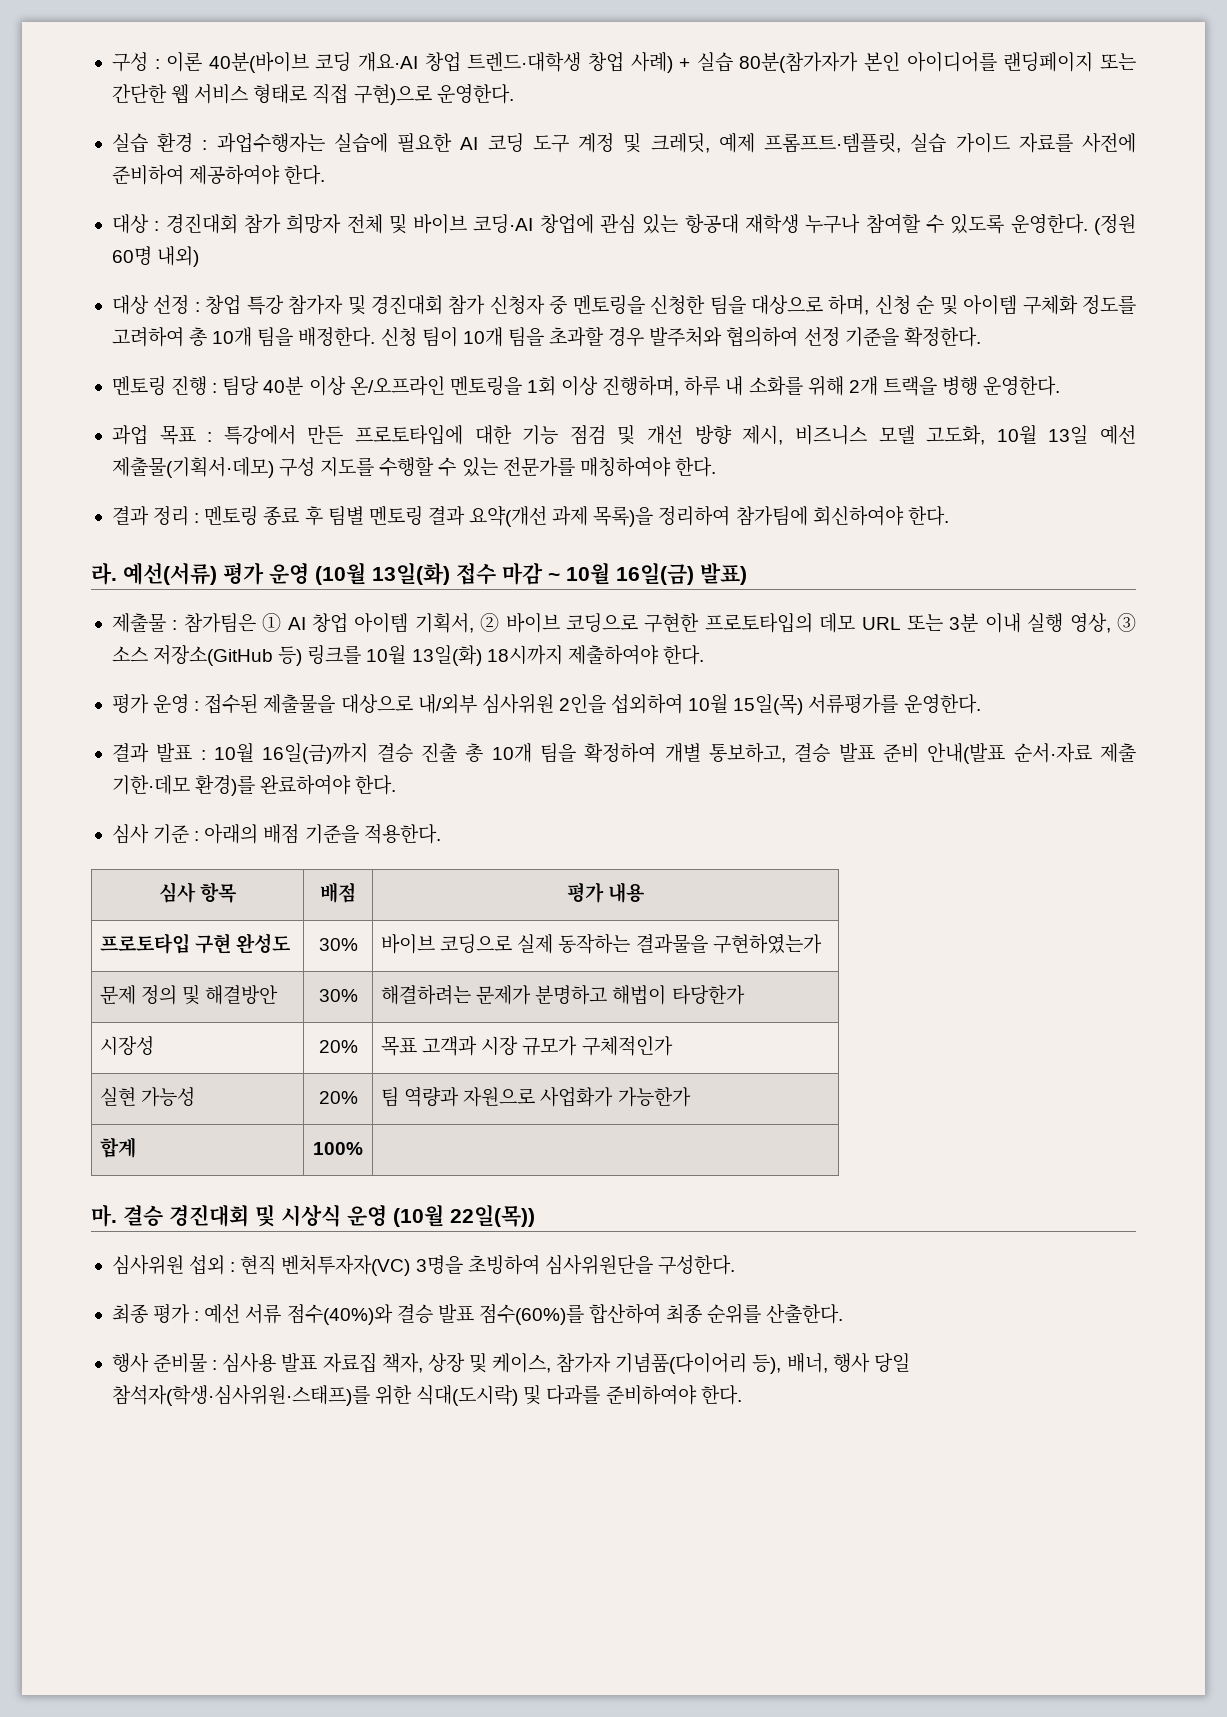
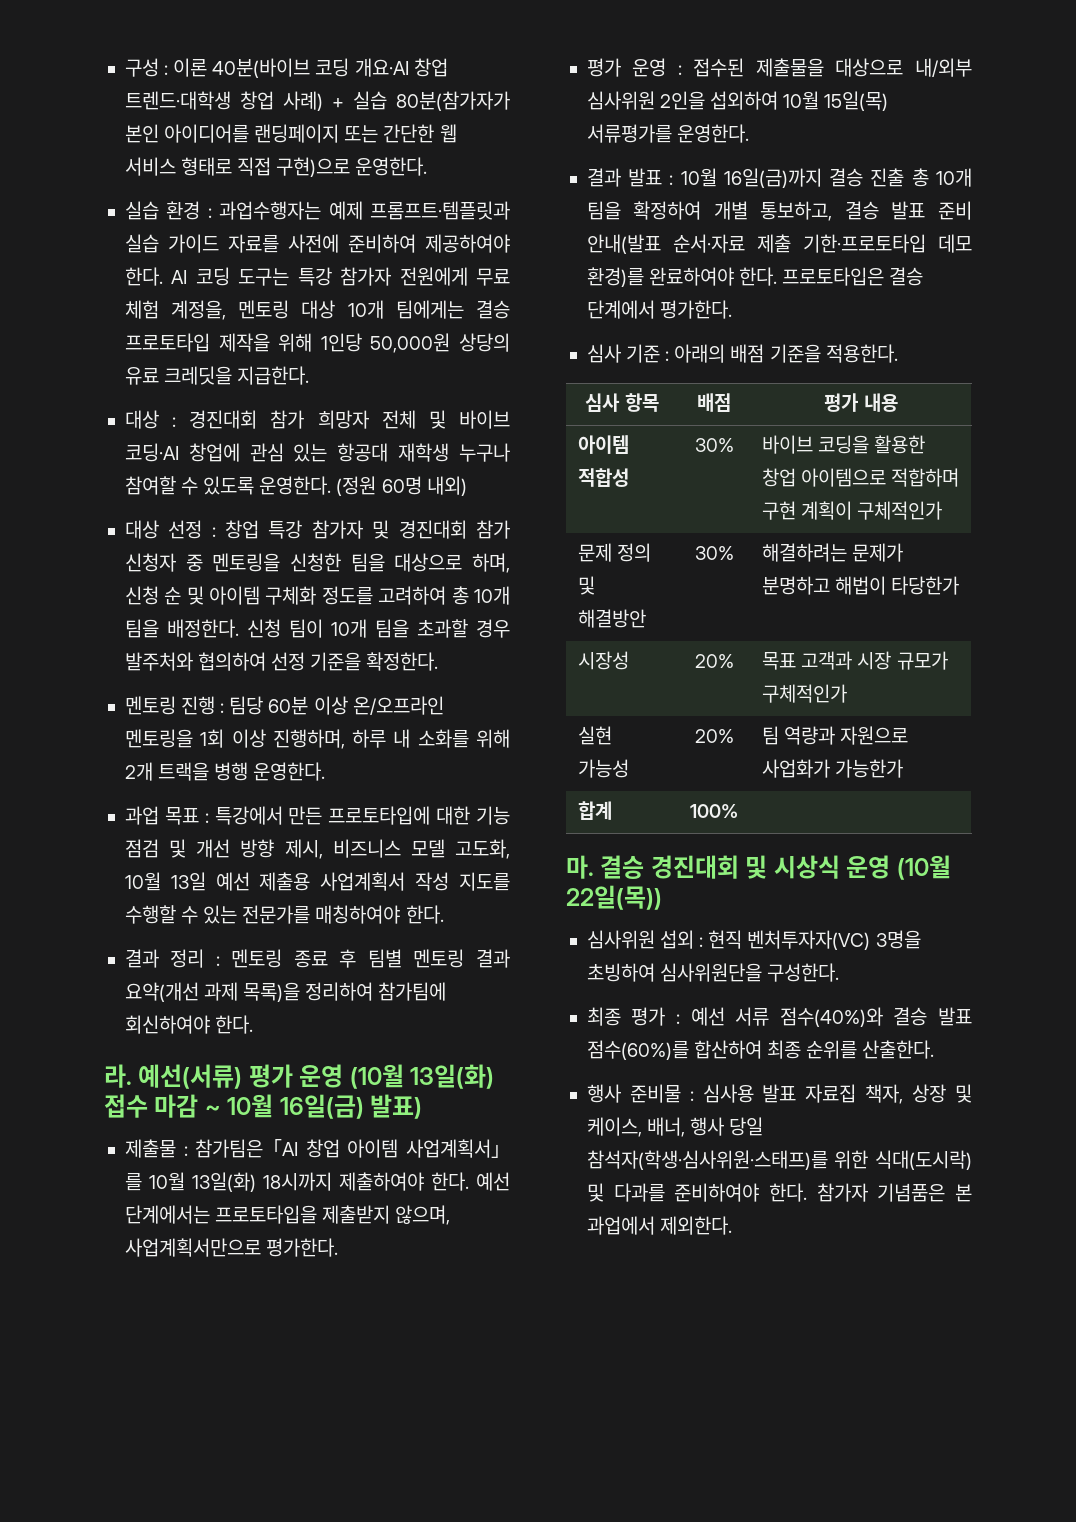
- 실습 환경 : 과업수행자는 실습에 필요한 AI 코딩 도구 계정 및 크레딧, 예제 프롬프트·템플릿, 실습 가이드 자료를 사전에 준비하여 제공하여야 한다.
+ 실습 환경 : 과업수행자는 예제 프롬프트·템플릿과 실습 가이드 자료를 사전에 준비하여 제공하여야 한다. AI 코딩 도구는 특강 참가자 전원에게 무료 체험 계정을, 멘토링 대상 10개 팀에게는 결승 프로토타입 제작을 위해 1인당 50,000원 상당의 유료 크레딧을 지급한다.
- 멘토링 진행 : 팀당 40분 이상 온/오프라인 멘토링을 1회 이상 진행하며, 하루 내 소화를 위해 2개 트랙을 병행 운영한다.
+ 멘토링 진행 : 팀당 60분 이상 온/오프라인 멘토링을 1회 이상 진행하며, 하루 내 소화를 위해 2개 트랙을 병행 운영한다.
- 과업 목표 : 특강에서 만든 프로토타입에 대한 기능 점검 및 개선 방향 제시, 비즈니스 모델 고도화, 10월 13일 예선 제출물(기획서·데모) 구성 지도를 수행할 수 있는 전문가를 매칭하여야 한다.
+ 과업 목표 : 특강에서 만든 프로토타입에 대한 기능 점검 및 개선 방향 제시, 비즈니스 모델 고도화, 10월 13일 예선 제출용 사업계획서 작성 지도를 수행할 수 있는 전문가를 매칭하여야 한다.
- 제출물 : 참가팀은 ① AI 창업 아이템 기획서, ② 바이브 코딩으로 구현한 프로토타입의 데모 URL 또는 3분 이내 실행 영상, ③ 소스 저장소(GitHub 등) 링크를 10월 13일(화) 18시까지 제출하여야 한다.
+ 제출물 : 참가팀은「AI 창업 아이템 사업계획서」를 10월 13일(화) 18시까지 제출하여야 한다. 예선 단계에서는 프로토타입을 제출받지 않으며, 사업계획서만으로 평가한다.
- 결과 발표 : 10월 16일(금)까지 결승 진출 총 10개 팀을 확정하여 개별 통보하고, 결승 발표 준비 안내(발표 순서·자료 제출 기한·데모 환경)를 완료하여야 한다.
+ 결과 발표 : 10월 16일(금)까지 결승 진출 총 10개 팀을 확정하여 개별 통보하고, 결승 발표 준비 안내(발표 순서·자료 제출 기한·프로토타입 데모 환경)를 완료하여야 한다. 프로토타입은 결승 단계에서 평가한다.
- 프로토타입 구현 완성도 | 30% | 바이브 코딩으로 실제 동작하는 결과물을 구현하였는가
+ 아이템 적합성 | 30% | 바이브 코딩을 활용한 창업 아이템으로 적합하며 구현 계획이 구체적인가
- 행사 준비물 : 심사용 발표 자료집 책자, 상장 및 케이스, 참가자 기념품(다이어리 등), 배너, 행사 당일 참석자(학생·심사위원·스태프)를 위한 식대(도시락) 및 다과를 준비하여야 한다.
+ 행사 준비물 : 심사용 발표 자료집 책자, 상장 및 케이스, 배너, 행사 당일 참석자(학생·심사위원·스태프)를 위한 식대(도시락) 및 다과를 준비하여야 한다.
+ 참가자 기념품은 본 과업에서 제외한다.

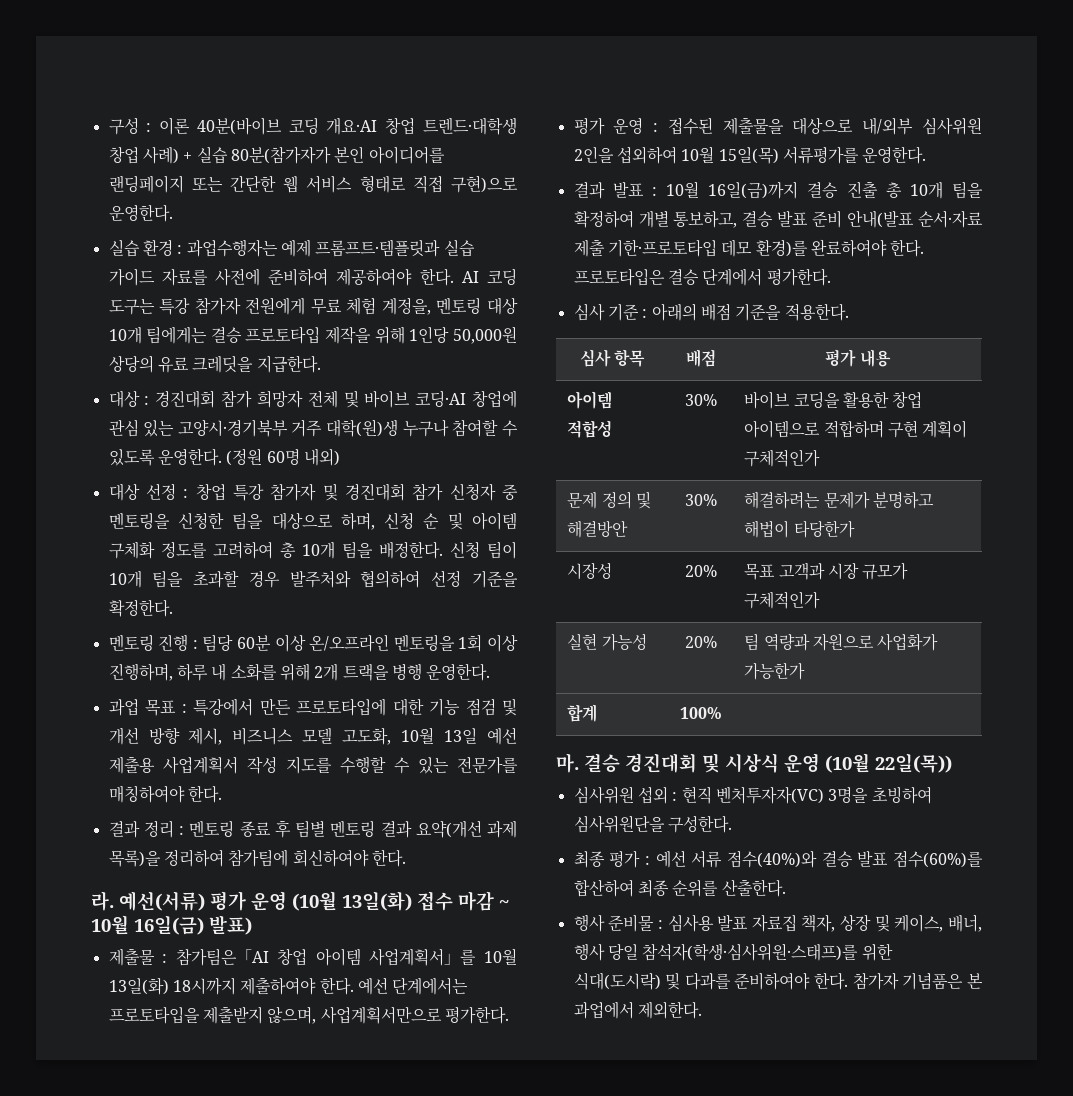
- 대상 : 경진대회 참가 희망자 전체 및 바이브 코딩·AI 창업에 관심 있는 항공대 재학생 누구나 참여할 수 있도록 운영한다.
+ 대상 : 경진대회 참가 희망자 전체 및 바이브 코딩·AI 창업에 관심 있는 고양시·경기북부 거주 대학(원)생 누구나 참여할 수 있도록 운영한다.

